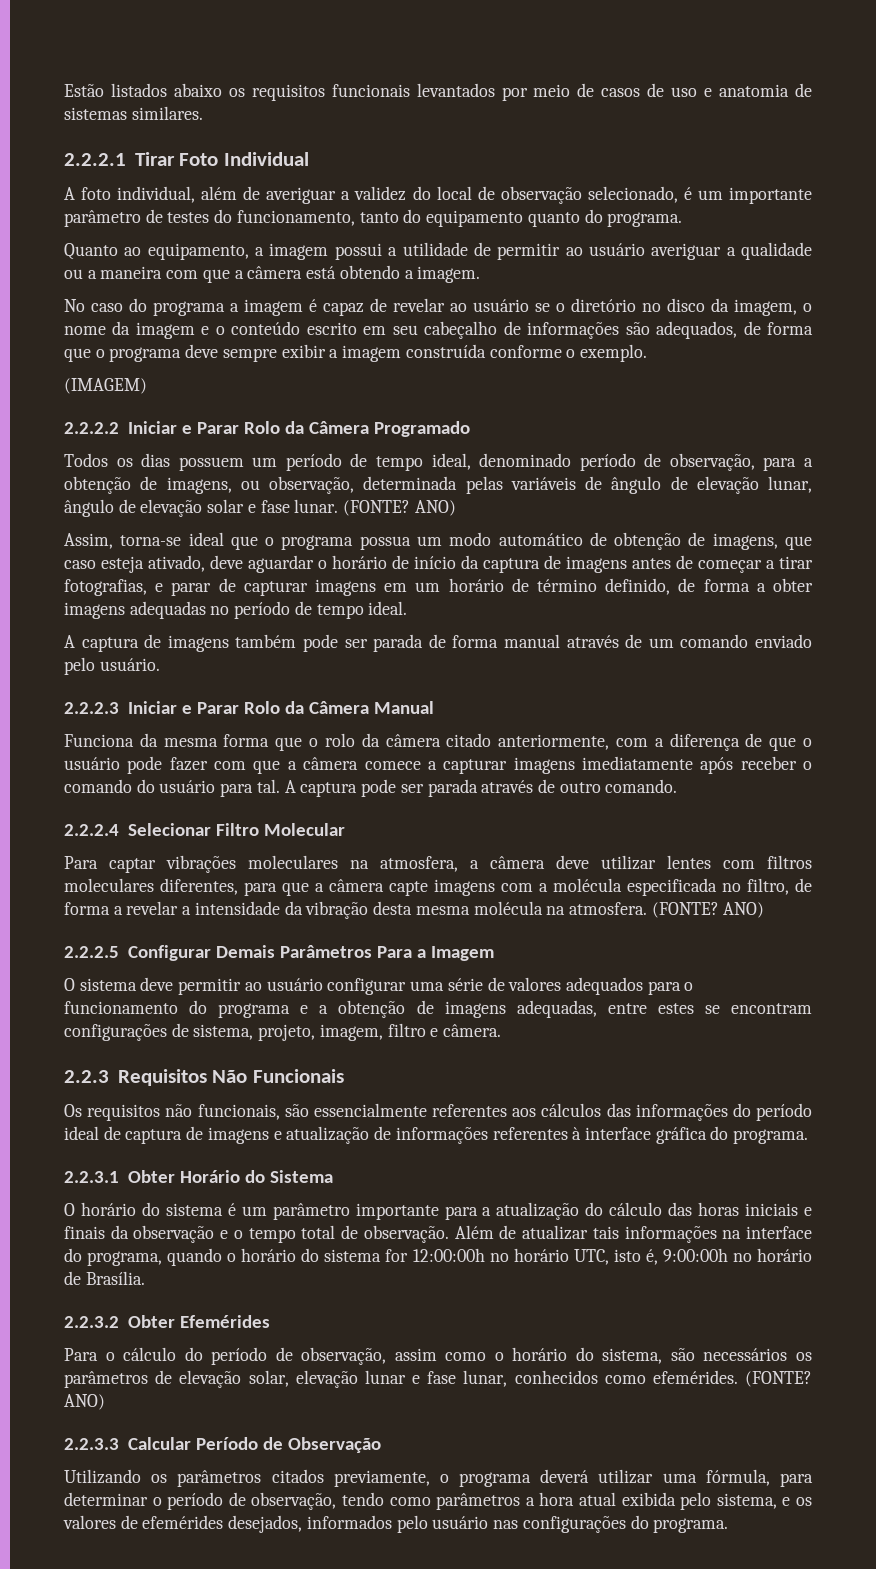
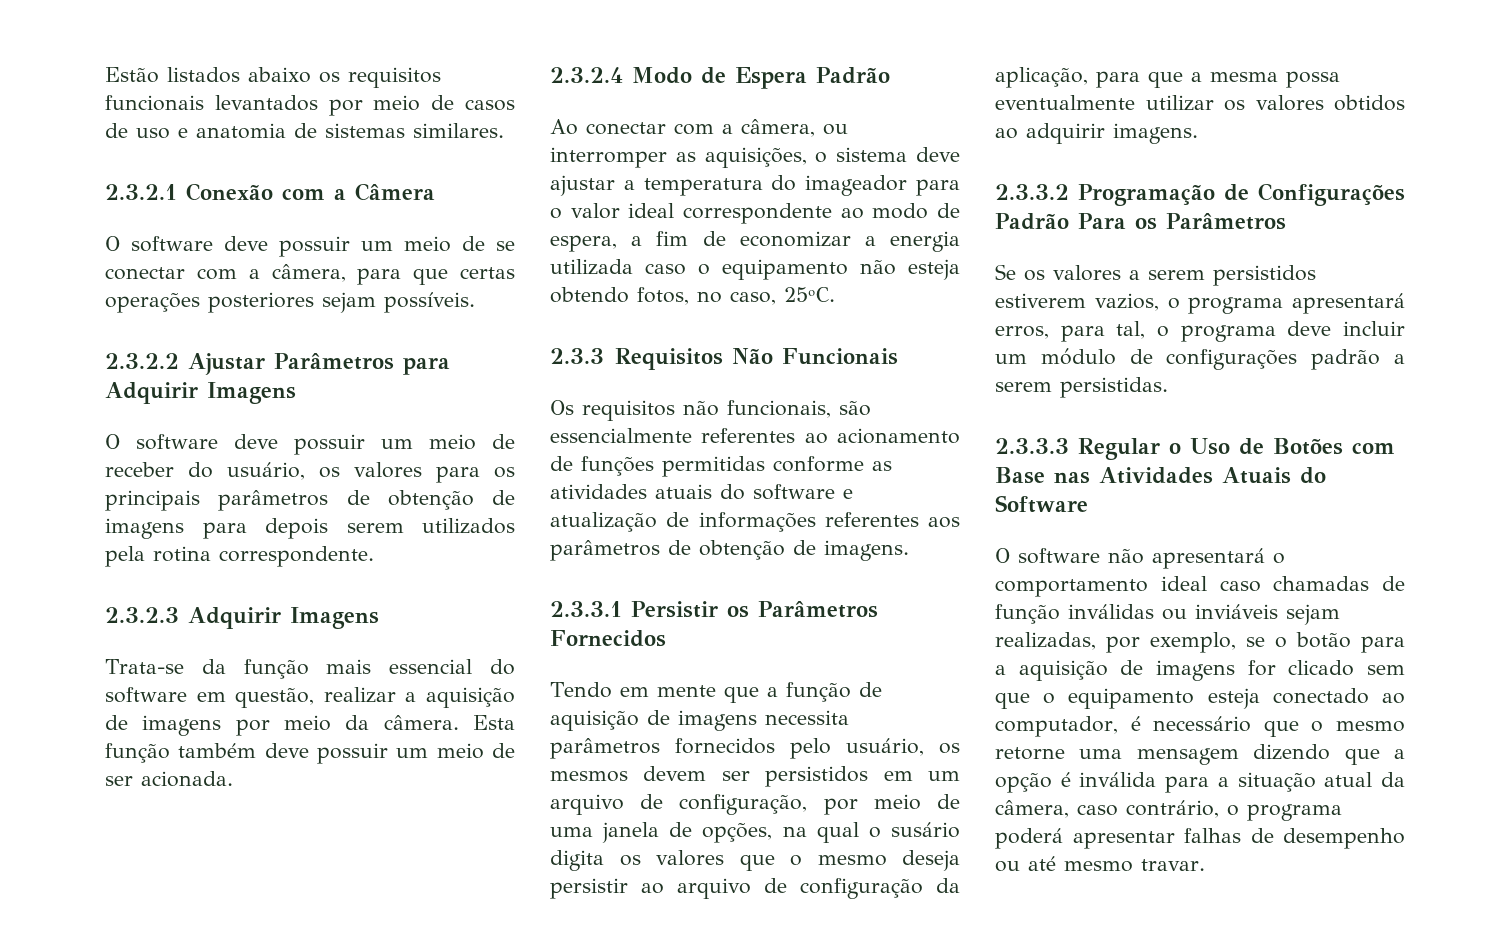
- 2.2.2.1 Tirar Foto Individual
- A foto individual, além de averiguar a validez do local de observação selecionado, é um importante parâmetro de testes do funcionamento, tanto do equipamento quanto do programa.
- Quanto ao equipamento, a imagem possui a utilidade de permitir ao usuário averiguar a qualidade ou a maneira com que a câmera está obtendo a imagem.
- No caso do programa a imagem é capaz de revelar ao usuário se o diretório no disco da imagem, o nome da imagem e o conteúdo escrito em seu cabeçalho de informações são adequados, de forma que o programa deve sempre exibir a imagem construída conforme o exemplo.
- (IMAGEM)
- 2.2.2.2 Iniciar e Parar Rolo da Câmera Programado
- Todos os dias possuem um período de tempo ideal, denominado período de observação, para a obtenção de imagens, ou observação, determinada pelas variáveis de ângulo de elevação lunar, ângulo de elevação solar e fase lunar. (FONTE? ANO)
- Assim, torna-se ideal que o programa possua um modo automático de obtenção de imagens, que caso esteja ativado, deve aguardar o horário de início da captura de imagens antes de começar a tirar fotografias, e parar de capturar imagens em um horário de término definido, de forma a obter imagens adequadas no período de tempo ideal.
- A captura de imagens também pode ser parada de forma manual através de um comando enviado pelo usuário.
- 2.2.2.3 Iniciar e Parar Rolo da Câmera Manual
- Funciona da mesma forma que o rolo da câmera citado anteriormente, com a diferença de que o usuário pode fazer com que a câmera comece a capturar imagens imediatamente após receber o comando do usuário para tal. A captura pode ser parada através de outro comando.
- 2.2.2.4 Selecionar Filtro Molecular
- Para captar vibrações moleculares na atmosfera, a câmera deve utilizar lentes com filtros moleculares diferentes, para que a câmera capte imagens com a molécula especificada no filtro, de forma a revelar a intensidade da vibração desta mesma molécula na atmosfera. (FONTE? ANO)
- 2.2.2.5 Configurar Demais Parâmetros Para a Imagem
- O sistema deve permitir ao usuário configurar uma série de valores adequados para o funcionamento do programa e a obtenção de imagens adequadas, entre estes se encontram configurações de sistema, projeto, imagem, filtro e câmera.
- 2.2.3 Requisitos Não Funcionais
+ 2.3.2.1 Conexão com a Câmera
+ O software deve possuir um meio de se conectar com a câmera, para que certas operações posteriores sejam possíveis.
+ 2.3.2.2 Ajustar Parâmetros para Adquirir Imagens
+ O software deve possuir um meio de receber do usuário, os valores para os principais parâmetros de obtenção de imagens para depois serem utilizados pela rotina correspondente.
+ 2.3.2.3 Adquirir Imagens
+ Trata-se da função mais essencial do software em questão, realizar a aquisição de imagens por meio da câmera. Esta função também deve possuir um meio de ser acionada.
+ 2.3.2.4 Modo de Espera Padrão
+ Ao conectar com a câmera, ou interromper as aquisições, o sistema deve ajustar a temperatura do imageador para o valor ideal correspondente ao modo de espera, a fim de economizar a energia utilizada caso o equipamento não esteja obtendo fotos, no caso, 25ºC.
+ 2.3.3 Requisitos Não Funcionais
- Os requisitos não funcionais, são essencialmente referentes aos cálculos das informações do período ideal de captura de imagens e atualização de informações referentes à interface gráfica do programa.
- 2.2.3.1 Obter Horário do Sistema
- O horário do sistema é um parâmetro importante para a atualização do cálculo das horas iniciais e finais da observação e o tempo total de observação. Além de atualizar tais informações na interface do programa, quando o horário do sistema for 12:00:00h no horário UTC, isto é, 9:00:00h no horário de Brasília.
- 2.2.3.2 Obter Efemérides
- Para o cálculo do período de observação, assim como o horário do sistema, são necessários os parâmetros de elevação solar, elevação lunar e fase lunar, conhecidos como efemérides. (FONTE? ANO)
- 2.2.3.3 Calcular Período de Observação
- Utilizando os parâmetros citados previamente, o programa deverá utilizar uma fórmula, para determinar o período de observação, tendo como parâmetros a hora atual exibida pelo sistema, e os valores de efemérides desejados, informados pelo usuário nas configurações do programa.
+ Os requisitos não funcionais, são essencialmente referentes ao acionamento de funções permitidas conforme as atividades atuais do software e atualização de informações referentes aos parâmetros de obtenção de imagens.
+ 2.3.3.1 Persistir os Parâmetros Fornecidos
+ Tendo em mente que a função de aquisição de imagens necessita parâmetros fornecidos pelo usuário, os mesmos devem ser persistidos em um arquivo de configuração, por meio de uma janela de opções, na qual o susário digita os valores que o mesmo deseja persistir ao arquivo de configuração da aplicação, para que a mesma possa eventualmente utilizar os valores obtidos ao adquirir imagens.
+ 2.3.3.2 Programação de Configurações Padrão Para os Parâmetros
+ Se os valores a serem persistidos estiverem vazios, o programa apresentará erros, para tal, o programa deve incluir um módulo de configurações padrão a serem persistidas.
+ 2.3.3.3 Regular o Uso de Botões com Base nas Atividades Atuais do Software
+ O software não apresentará o comportamento ideal caso chamadas de função inválidas ou inviáveis sejam realizadas, por exemplo, se o botão para a aquisição de imagens for clicado sem que o equipamento esteja conectado ao computador, é necessário que o mesmo retorne uma mensagem dizendo que a opção é inválida para a situação atual da câmera, caso contrário, o programa poderá apresentar falhas de desempenho ou até mesmo travar.

